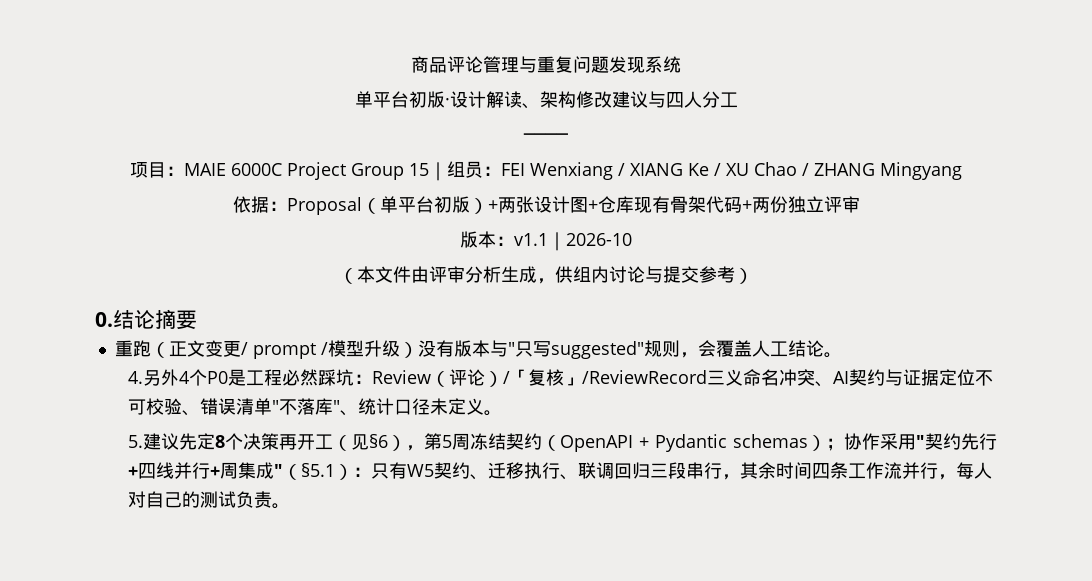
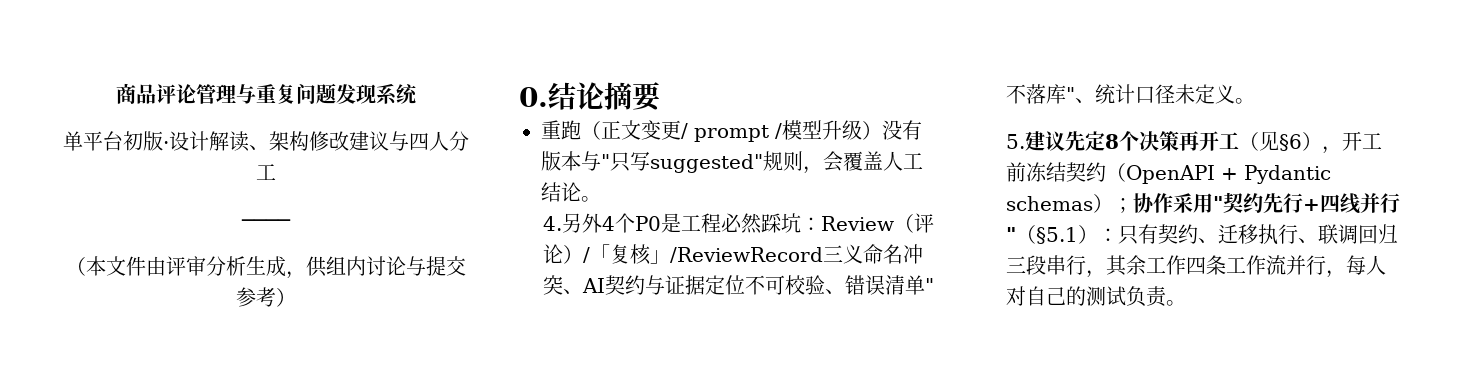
- 项目：MAIE 6000C Project Group 15｜组员：FEI Wenxiang / XIANG Ke / XU Chao / ZHANG Mingyang
- 依据：Proposal（单平台初版）+两张设计图+仓库现有骨架代码+两份独立评审
- 版本：v1.1｜2026-10
- 5.建议先定8个决策再开工（见§6），第5周冻结契约（OpenAPI + Pydantic schemas）；协作采用"契约先行+四线并行+周集成"（§5.1）：只有W5契约、迁移执行、联调回归三段串行，其余时间四条工作流并行，每人对自己的测试负责。
+ 5.建议先定8个决策再开工（见§6），开工前冻结契约（OpenAPI + Pydantic schemas）；协作采用"契约先行+四线并行"（§5.1）：只有契约、迁移执行、联调回归三段串行，其余工作四条工作流并行，每人对自己的测试负责。

